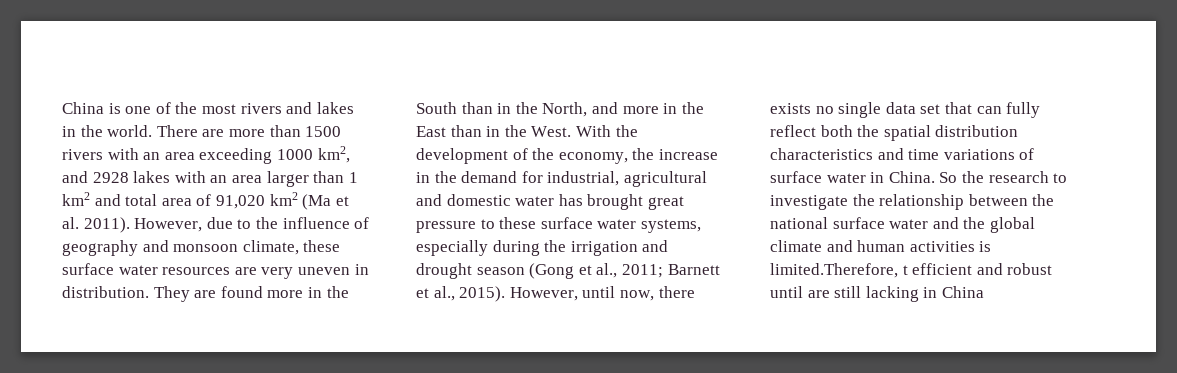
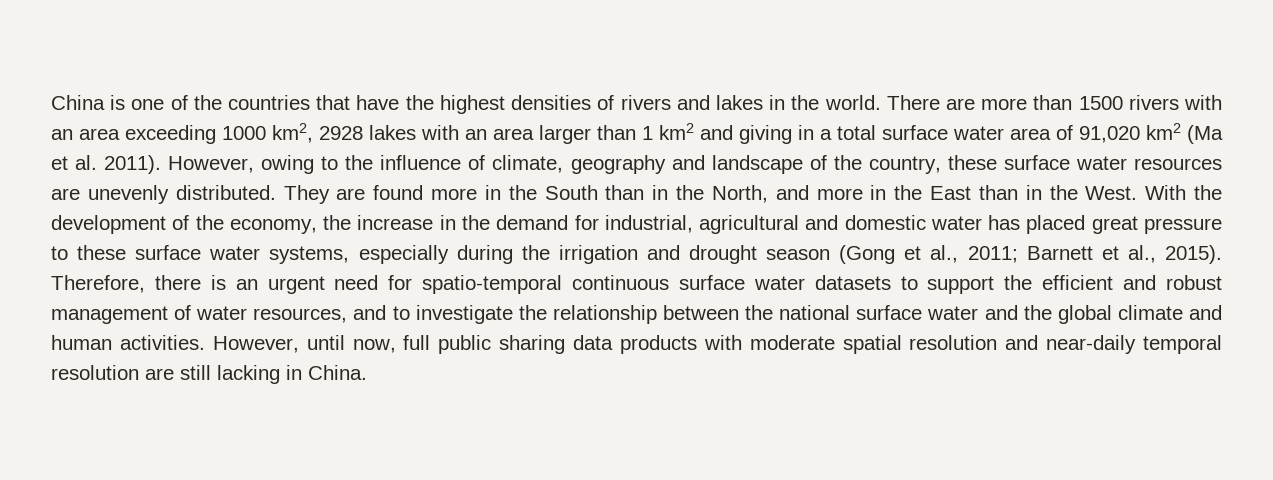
- China is one of the most rivers and lakes in the world.
+ China is one of the countries that have the highest densities of rivers and lakes in the world.
- There are more than 1500 rivers with an area exceeding 1000 km2, and 2928 lakes with an area larger than 1 km2 and total area of 91,020 km2 (Ma et al. 2011).
+ There are more than 1500 rivers with an area exceeding 1000 km2, 2928 lakes with an area larger than 1 km2 and giving in a total surface water area of 91,020 km2 (Ma et al. 2011).
- However, due to the influence of geography and monsoon climate, these surface water resources are very uneven in distribution.
+ However, owing to the influence of climate, geography and landscape of the country, these surface water resources are unevenly distributed.
- With the development of the economy, the increase in the demand for industrial, agricultural and domestic water has brought great pressure to these surface water systems, especially during the irrigation and drought season (Gong et al., 2011; Barnett et al., 2015).
+ With the development of the economy, the increase in the demand for industrial, agricultural and domestic water has placed great pressure to these surface water systems, especially during the irrigation and drought season (Gong et al., 2011; Barnett et al., 2015).
- However, until now, there exists no single data set that can fully reflect both the spatial distribution characteristics and time variations of surface water in China. So the research to investigate the relationship between the national surface water and the global climate and human activities is limited.Therefore, t efficient and robust until are still lacking in China
+ Therefore, there is an urgent need for spatio-temporal continuous surface water datasets to support the efficient and robust management of water resources, and to investigate the relationship between the national surface water and the global climate and human activities. However, until now, full public sharing data products with moderate spatial resolution and near-daily temporal resolution are still lacking in China.

